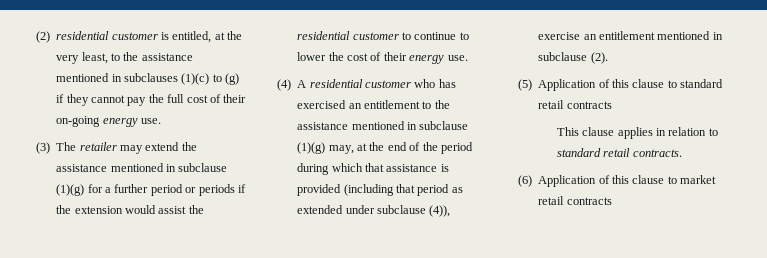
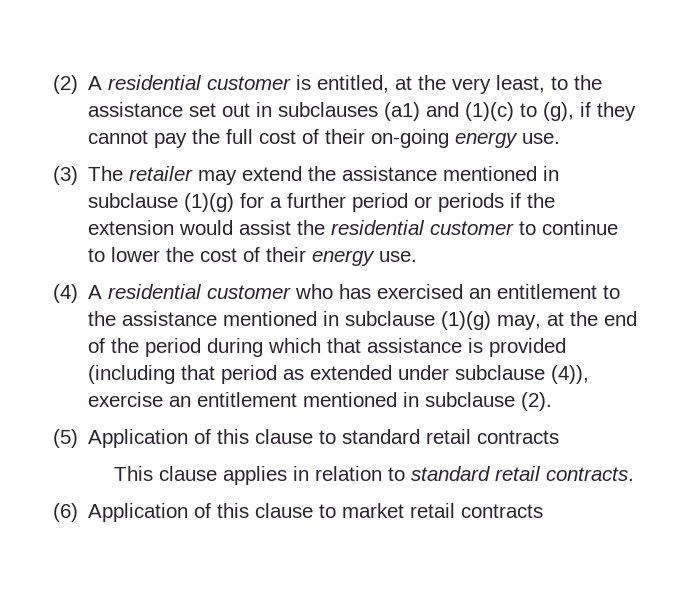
- (2) residential customer is entitled, at the very least, to the assistance mentioned in subclauses (1)(c) to (g) if they cannot pay the full cost of their on-going energy use.
+ (2) A residential customer is entitled, at the very least, to the assistance set out in subclauses (a1) and (1)(c) to (g), if they cannot pay the full cost of their on-going energy use.

